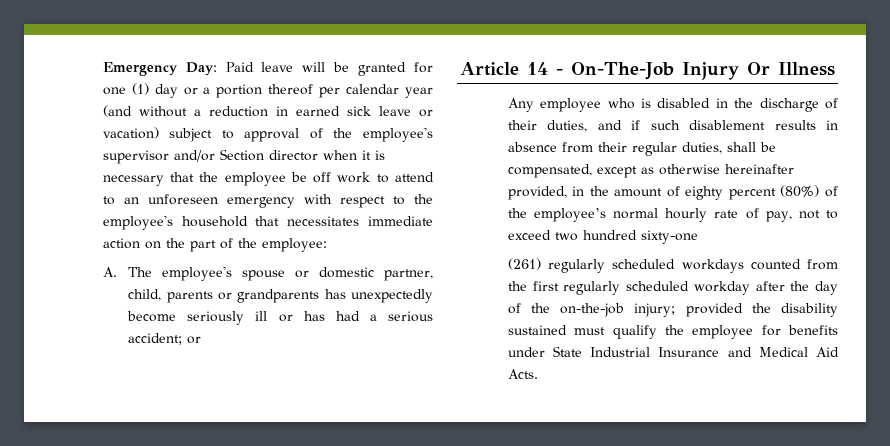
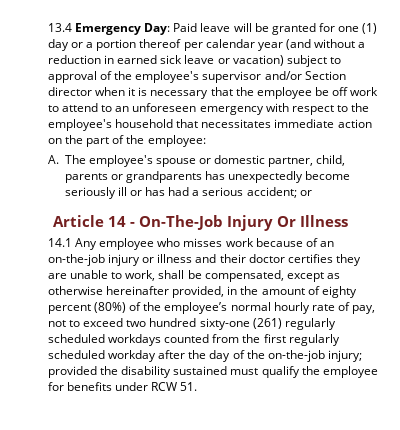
- Emergency Day:
+ 13.4 Emergency Day:
- Any employee who is disabled in the discharge of their duties, and if such disablement results in absence from their regular duties, shall be compensated, except as otherwise hereinafter provided, in the amount of eighty percent (80%) of the employee’s normal hourly rate of pay, not to exceed two hundred sixty-one
- (261) regularly scheduled workdays counted from the first regularly scheduled workday after the day of the on-the-job injury;
+ 14.1 Any employee who misses work because of an on-the-job injury or illness and their doctor certifies they are unable to work, shall be compensated, except as otherwise hereinafter provided, in the amount of eighty percent (80%) of the employee’s normal hourly rate of pay, not to exceed two hundred sixty-one (261) regularly scheduled workdays counted from the first regularly scheduled workday after the day of the on-the-job injury;
- provided the disability sustained must qualify the employee for benefits under State Industrial Insurance and Medical Aid Acts.
+ provided the disability sustained must qualify the employee for benefits under RCW 51.

